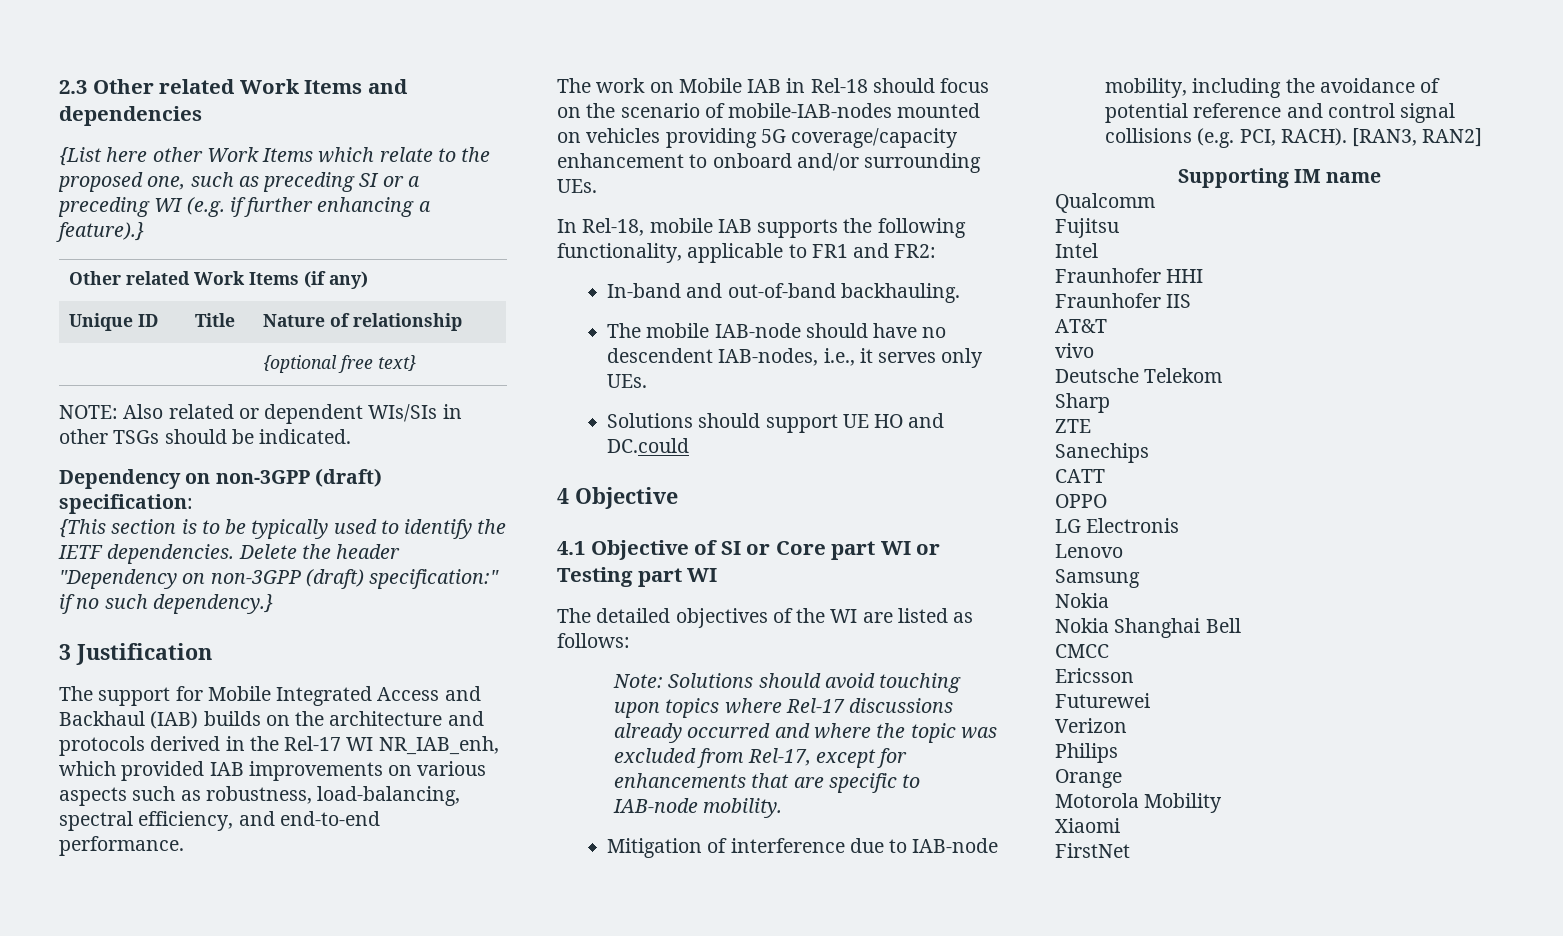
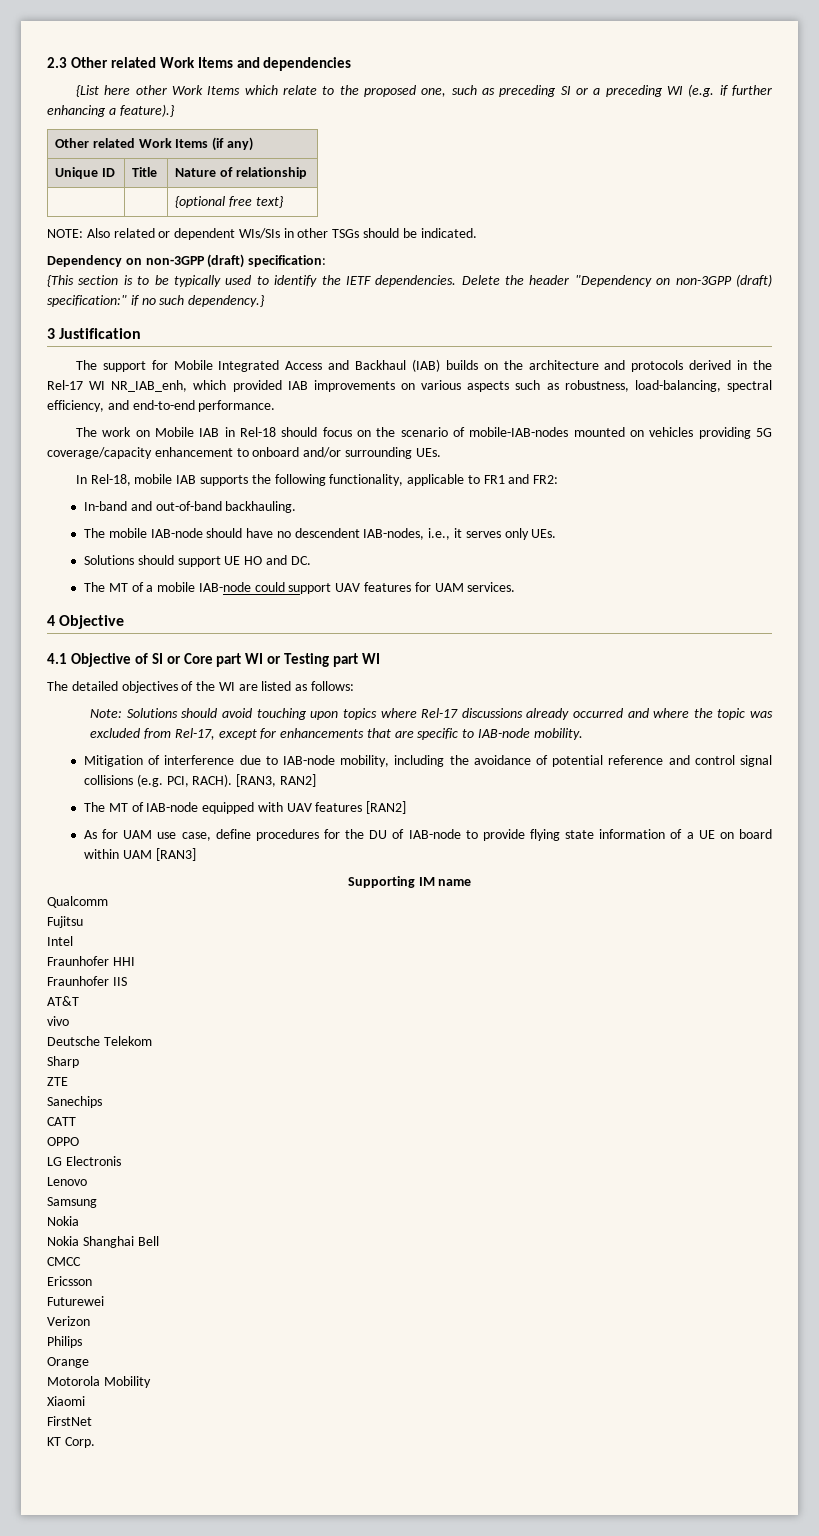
- Solutions should support UE HO and DC.could
+ Solutions should support UE HO and DC.
+ The MT of a mobile IAB-node could support UAV features for UAM services.
+ The MT of IAB-node equipped with UAV features [RAN2]
+ As for UAM use case, define procedures for the DU of IAB-node to provide flying state information of a UE on board within UAM [RAN3]
+ KT Corp.

